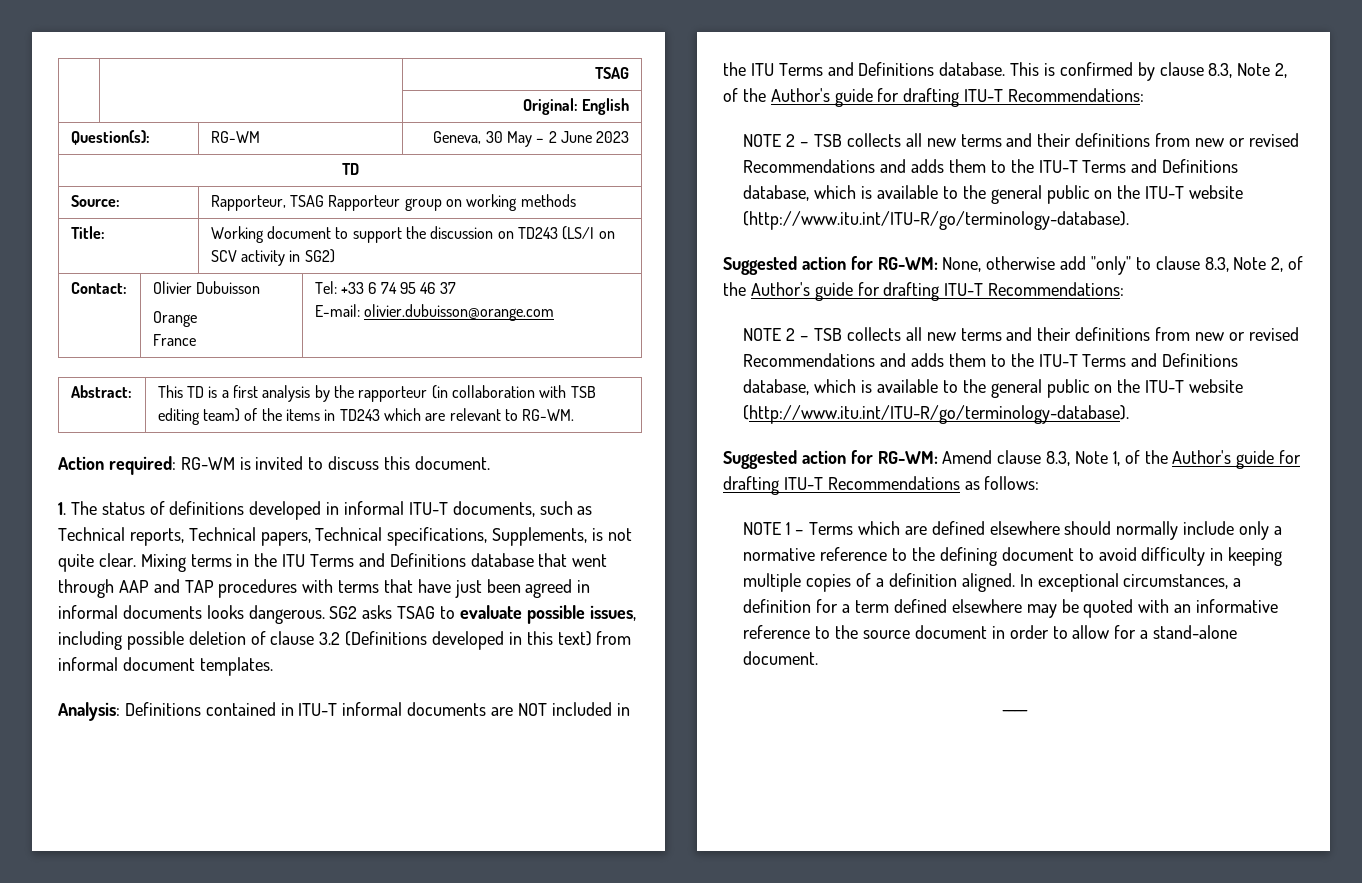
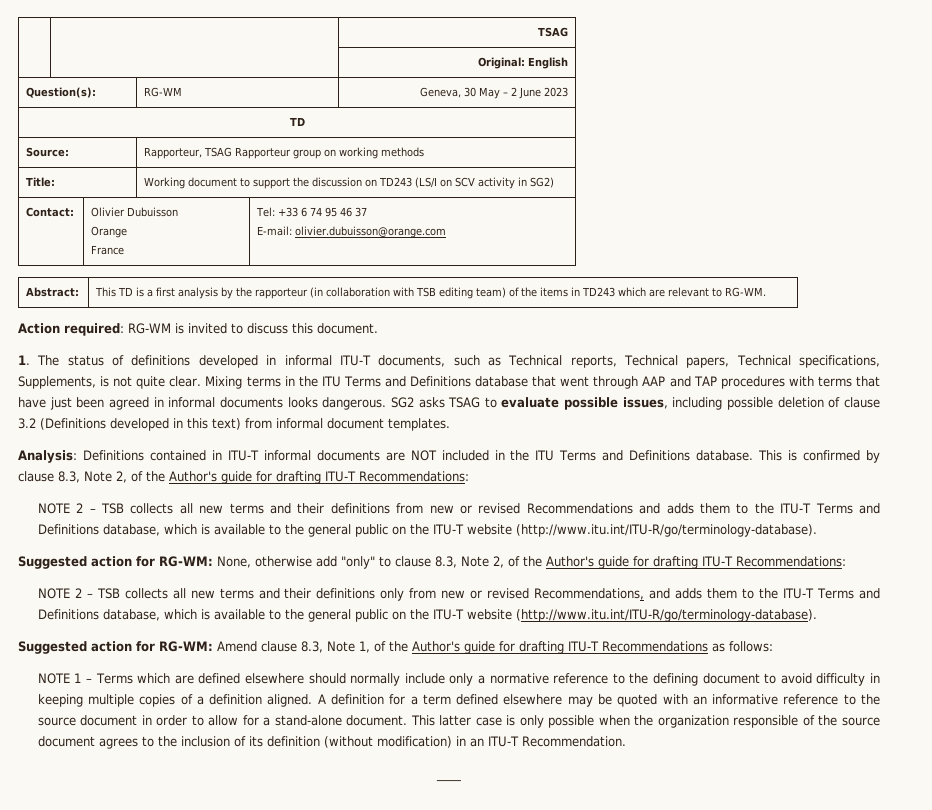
  Suggested action for RG-WM: None, otherwise add "only" to clause 8.3, Note 2, of the Author's guide for drafting ITU-T Recommendations:
- NOTE 2 – TSB collects all new terms and their definitions from new or revised Recommendations and adds them to the ITU-T Terms and Definitions database, which is available to the general public on the ITU-T website (http://www.itu.int/ITU-R/go/terminology-database).
+ NOTE 2 – TSB collects all new terms and their definitions only from new or revised Recommendations, and adds them to the ITU-T Terms and Definitions database, which is available to the general public on the ITU-T website (http://www.itu.int/ITU-R/go/terminology-database).
- In exceptional circumstances, a definition for a term defined elsewhere may be quoted with an informative reference to the source document in order to allow for a stand-alone document.
+ A definition for a term defined elsewhere may be quoted with an informative reference to the source document in order to allow for a stand-alone document. This latter case is only possible when the organization responsible of the source document agrees to the inclusion of its definition (without modification) in an ITU-T Recommendation.

